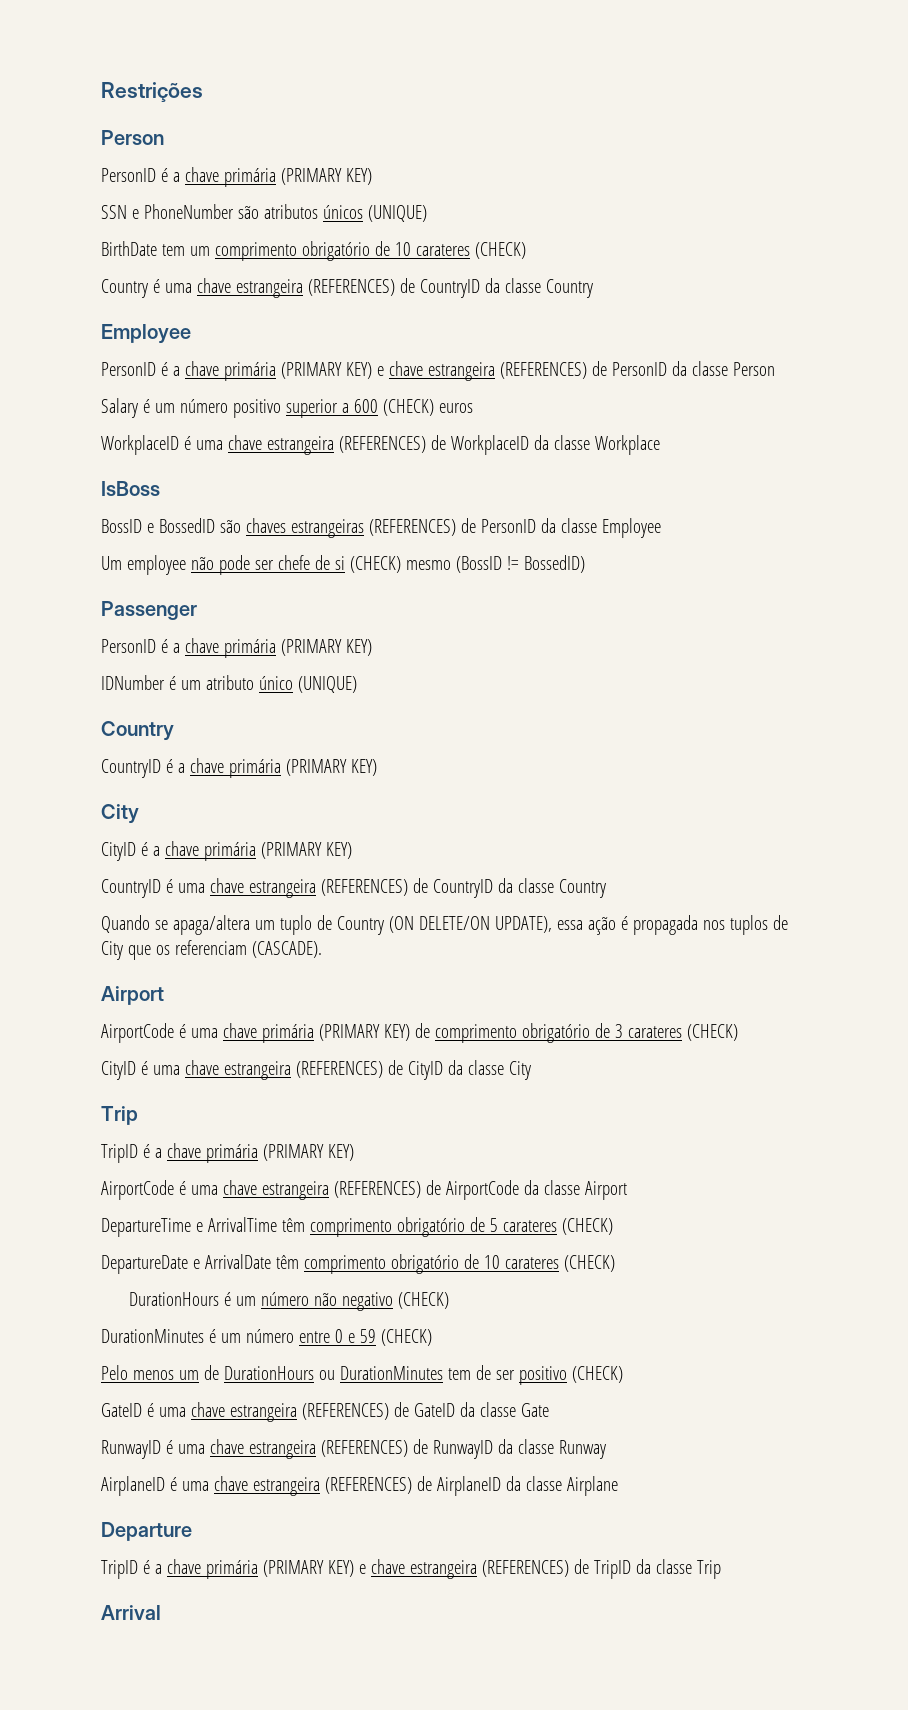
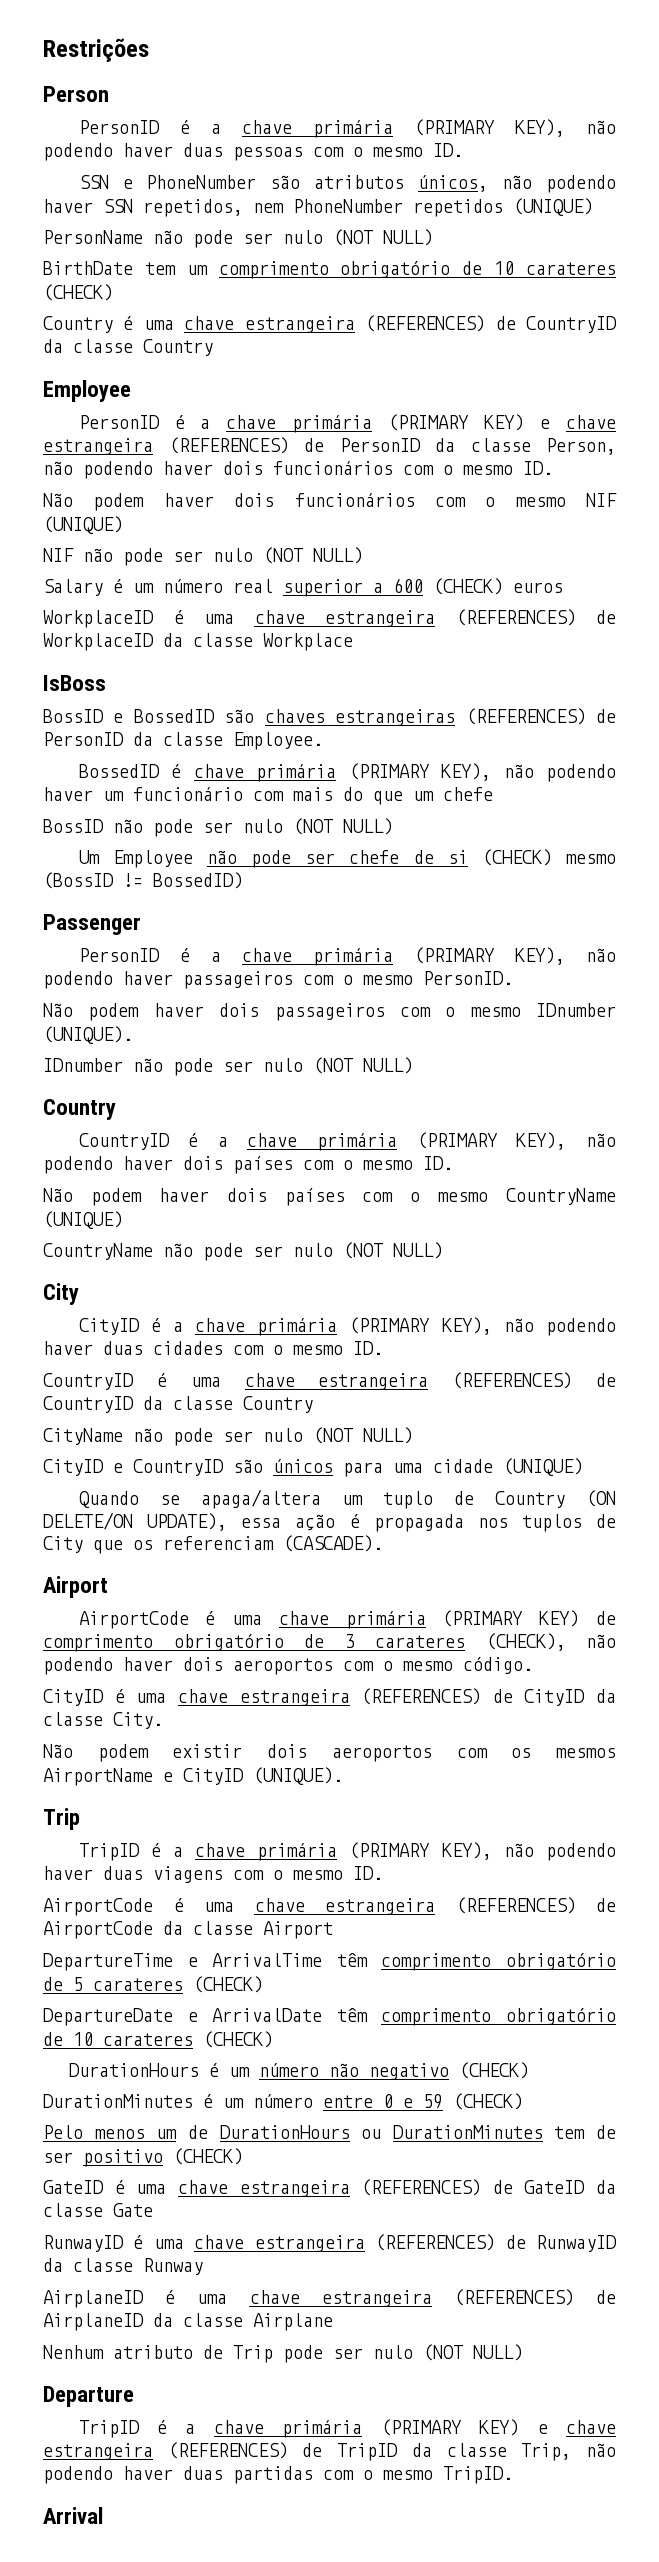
  Restrições
  Person
- PersonID é a chave primária (PRIMARY KEY)
+ PersonID é a chave primária (PRIMARY KEY), não podendo haver duas pessoas com o mesmo ID.
- SSN e PhoneNumber são atributos únicos (UNIQUE)
+ SSN e PhoneNumber são atributos únicos, não podendo haver SSN repetidos, nem PhoneNumber repetidos (UNIQUE)
+ PersonName não pode ser nulo (NOT NULL)
- PersonID é a chave primária (PRIMARY KEY) e chave estrangeira (REFERENCES) de PersonID da classe Person
+ PersonID é a chave primária (PRIMARY KEY) e chave estrangeira (REFERENCES) de PersonID da classe Person, não podendo haver dois funcionários com o mesmo ID.
+ Não podem haver dois funcionários com o mesmo NIF (UNIQUE)
+ NIF não pode ser nulo (NOT NULL)
- Salary é um número positivo superior a 600 (CHECK) euros
+ Salary é um número real superior a 600 (CHECK) euros
- BossID e BossedID são chaves estrangeiras (REFERENCES) de PersonID da classe Employee
+ BossID e BossedID são chaves estrangeiras (REFERENCES) de PersonID da classe Employee.
+ BossedID é chave primária (PRIMARY KEY), não podendo haver um funcionário com mais do que um chefe
+ BossID não pode ser nulo (NOT NULL)
- Um employee não pode ser chefe de si (CHECK) mesmo (BossID != BossedID)
+ Um Employee não pode ser chefe de si (CHECK) mesmo (BossID != BossedID)
  Passenger
- PersonID é a chave primária (PRIMARY KEY)
- IDNumber é um atributo único (UNIQUE)
+ PersonID é a chave primária (PRIMARY KEY), não podendo haver passageiros com o mesmo PersonID.
+ Não podem haver dois passageiros com o mesmo IDnumber (UNIQUE).
+ IDnumber não pode ser nulo (NOT NULL)
- CountryID é a chave primária (PRIMARY KEY)
+ CountryID é a chave primária (PRIMARY KEY), não podendo haver dois países com o mesmo ID.
+ Não podem haver dois países com o mesmo CountryName (UNIQUE)
+ CountryName não pode ser nulo (NOT NULL)
- CityID é a chave primária (PRIMARY KEY)
+ CityID é a chave primária (PRIMARY KEY), não podendo haver duas cidades com o mesmo ID.
+ CityName não pode ser nulo (NOT NULL)
+ CityID e CountryID são únicos para uma cidade (UNIQUE)
- AirportCode é uma chave primária (PRIMARY KEY) de comprimento obrigatório de 3 carateres (CHECK)
+ AirportCode é uma chave primária (PRIMARY KEY) de comprimento obrigatório de 3 carateres (CHECK), não podendo haver dois aeroportos com o mesmo código.
- CityID é uma chave estrangeira (REFERENCES) de CityID da classe City
+ CityID é uma chave estrangeira (REFERENCES) de CityID da classe City.
+ Não podem existir dois aeroportos com os mesmos AirportName e CityID (UNIQUE).
  Trip
- TripID é a chave primária (PRIMARY KEY)
+ TripID é a chave primária (PRIMARY KEY), não podendo haver duas viagens com o mesmo ID.
+ Nenhum atributo de Trip pode ser nulo (NOT NULL)
- TripID é a chave primária (PRIMARY KEY) e chave estrangeira (REFERENCES) de TripID da classe Trip
+ TripID é a chave primária (PRIMARY KEY) e chave estrangeira (REFERENCES) de TripID da classe Trip, não podendo haver duas partidas com o mesmo TripID.

